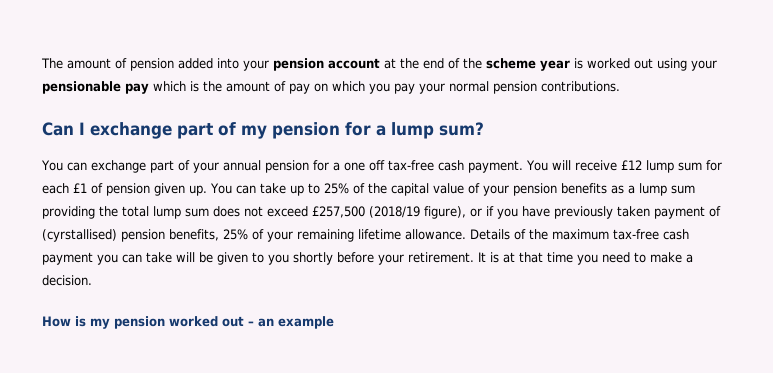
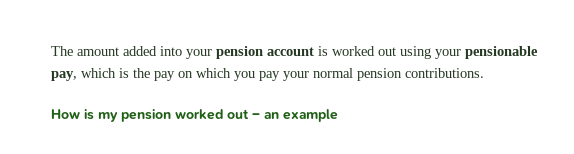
- The amount of pension added into your pension account at the end of the scheme year is worked out using your pensionable pay which is the amount of pay on which you pay your normal pension contributions.
+ The amount added into your pension account is worked out using your pensionable pay, which is the pay on which you pay your normal pension contributions.
- Can I exchange part of my pension for a lump sum?
- You can exchange part of your annual pension for a one off tax-free cash payment. You will receive £12 lump sum for each £1 of pension given up. You can take up to 25% of the capital value of your pension benefits as a lump sum providing the total lump sum does not exceed £257,500 (2018/19 figure), or if you have previously taken payment of (cyrstallised) pension benefits, 25% of your remaining lifetime allowance. Details of the maximum tax-free cash payment you can take will be given to you shortly before your retirement. It is at that time you need to make a decision.

